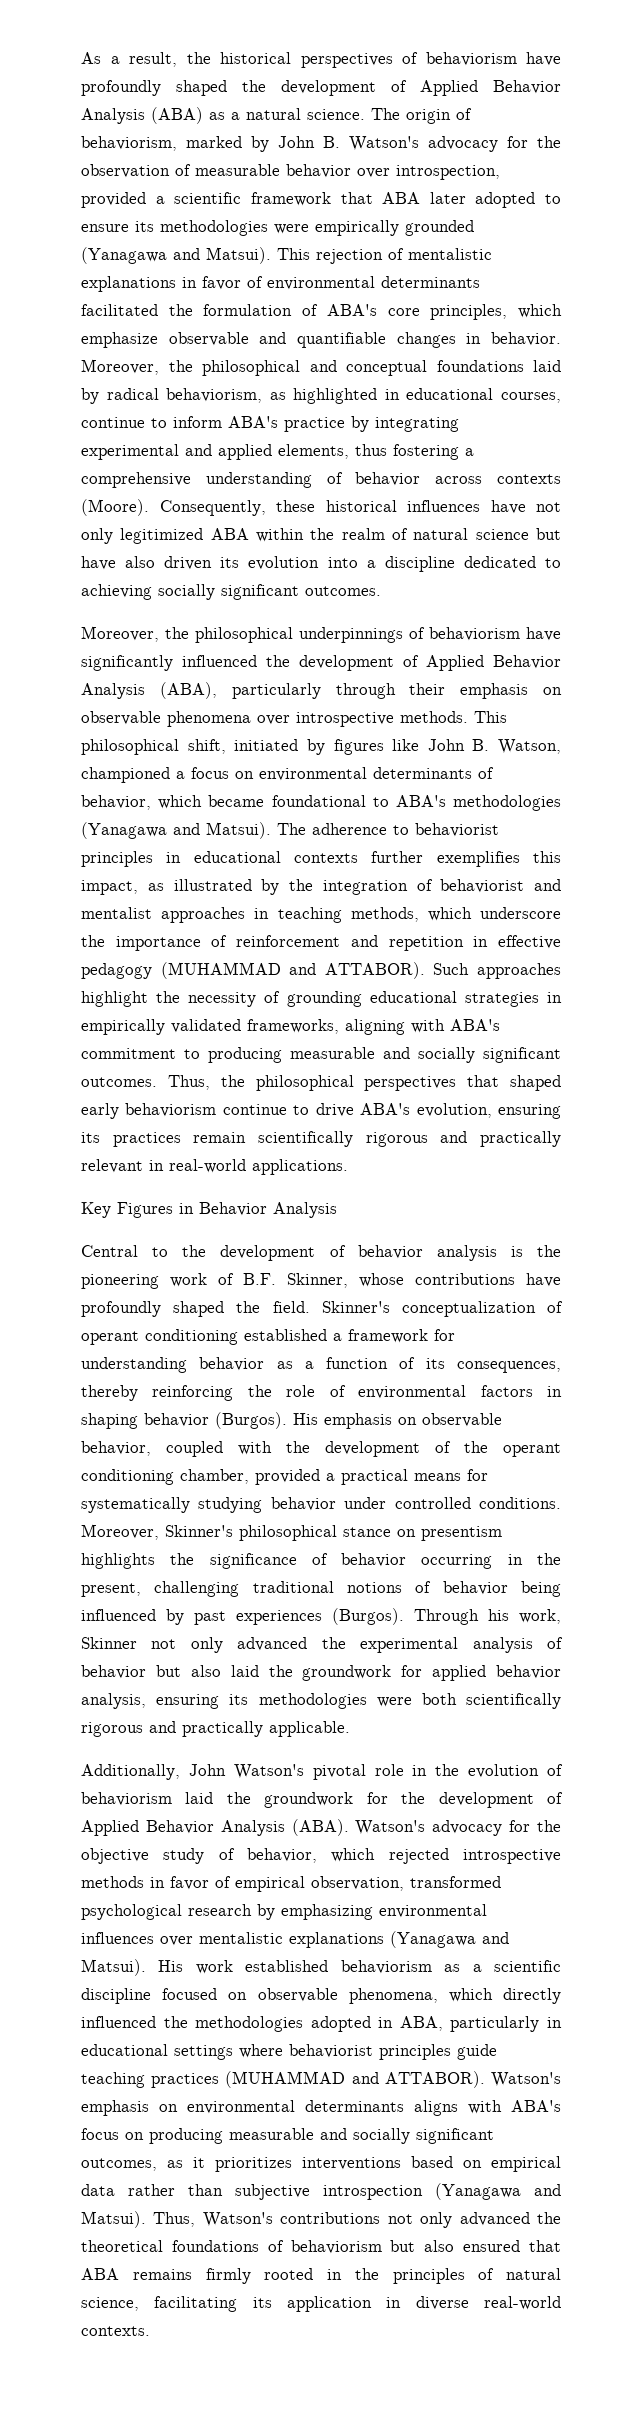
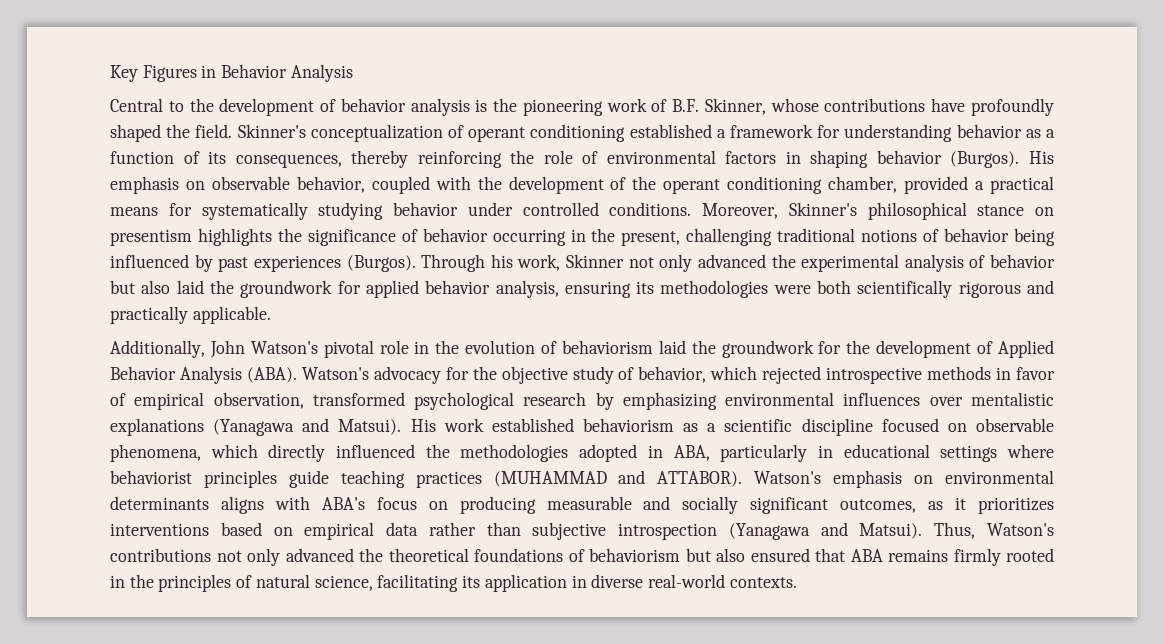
- As a result, the historical perspectives of behaviorism have profoundly shaped the development of Applied Behavior Analysis (ABA) as a natural science. The origin of behaviorism, marked by John B. Watson's advocacy for the observation of measurable behavior over introspection, provided a scientific framework that ABA later adopted to ensure its methodologies were empirically grounded (Yanagawa and Matsui). This rejection of mentalistic explanations in favor of environmental determinants facilitated the formulation of ABA's core principles, which emphasize observable and quantifiable changes in behavior. Moreover, the philosophical and conceptual foundations laid by radical behaviorism, as highlighted in educational courses, continue to inform ABA's practice by integrating experimental and applied elements, thus fostering a comprehensive understanding of behavior across contexts (Moore). Consequently, these historical influences have not only legitimized ABA within the realm of natural science but have also driven its evolution into a discipline dedicated to achieving socially significant outcomes.
- Moreover, the philosophical underpinnings of behaviorism have significantly influenced the development of Applied Behavior Analysis (ABA), particularly through their emphasis on observable phenomena over introspective methods. This philosophical shift, initiated by figures like John B. Watson, championed a focus on environmental determinants of behavior, which became foundational to ABA's methodologies (Yanagawa and Matsui). The adherence to behaviorist principles in educational contexts further exemplifies this impact, as illustrated by the integration of behaviorist and mentalist approaches in teaching methods, which underscore the importance of reinforcement and repetition in effective pedagogy (MUHAMMAD and ATTABOR). Such approaches highlight the necessity of grounding educational strategies in empirically validated frameworks, aligning with ABA's commitment to producing measurable and socially significant outcomes. Thus, the philosophical perspectives that shaped early behaviorism continue to drive ABA's evolution, ensuring its practices remain scientifically rigorous and practically relevant in real-world applications.

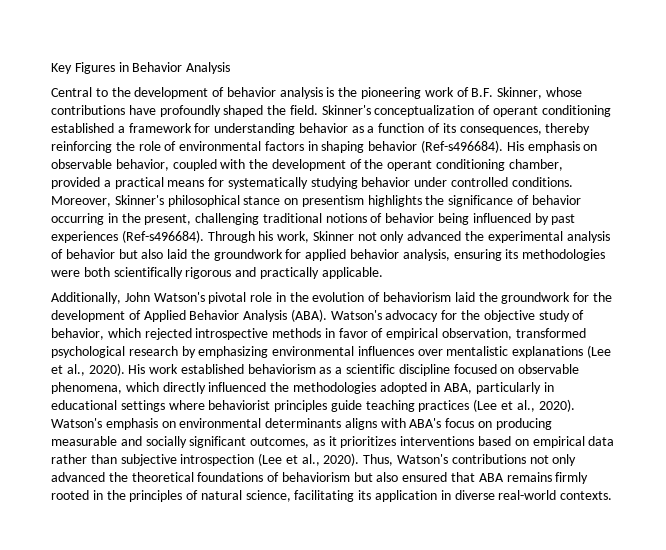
- Skinner's conceptualization of operant conditioning established a framework for understanding behavior as a function of its consequences, thereby reinforcing the role of environmental factors in shaping behavior (Burgos).
+ Skinner's conceptualization of operant conditioning established a framework for understanding behavior as a function of its consequences, thereby reinforcing the role of environmental factors in shaping behavior (Ref-s496684).
- Moreover, Skinner's philosophical stance on presentism highlights the significance of behavior occurring in the present, challenging traditional notions of behavior being influenced by past experiences (Burgos).
+ Moreover, Skinner's philosophical stance on presentism highlights the significance of behavior occurring in the present, challenging traditional notions of behavior being influenced by past experiences (Ref-s496684).
- Watson's advocacy for the objective study of behavior, which rejected introspective methods in favor of empirical observation, transformed psychological research by emphasizing environmental influences over mentalistic explanations (Yanagawa and Matsui).
+ Watson's advocacy for the objective study of behavior, which rejected introspective methods in favor of empirical observation, transformed psychological research by emphasizing environmental influences over mentalistic explanations (Lee et al., 2020).
- His work established behaviorism as a scientific discipline focused on observable phenomena, which directly influenced the methodologies adopted in ABA, particularly in educational settings where behaviorist principles guide teaching practices (MUHAMMAD and ATTABOR).
+ His work established behaviorism as a scientific discipline focused on observable phenomena, which directly influenced the methodologies adopted in ABA, particularly in educational settings where behaviorist principles guide teaching practices (Lee et al., 2020).
- Watson's emphasis on environmental determinants aligns with ABA's focus on producing measurable and socially significant outcomes, as it prioritizes interventions based on empirical data rather than subjective introspection (Yanagawa and Matsui).
+ Watson's emphasis on environmental determinants aligns with ABA's focus on producing measurable and socially significant outcomes, as it prioritizes interventions based on empirical data rather than subjective introspection (Lee et al., 2020).

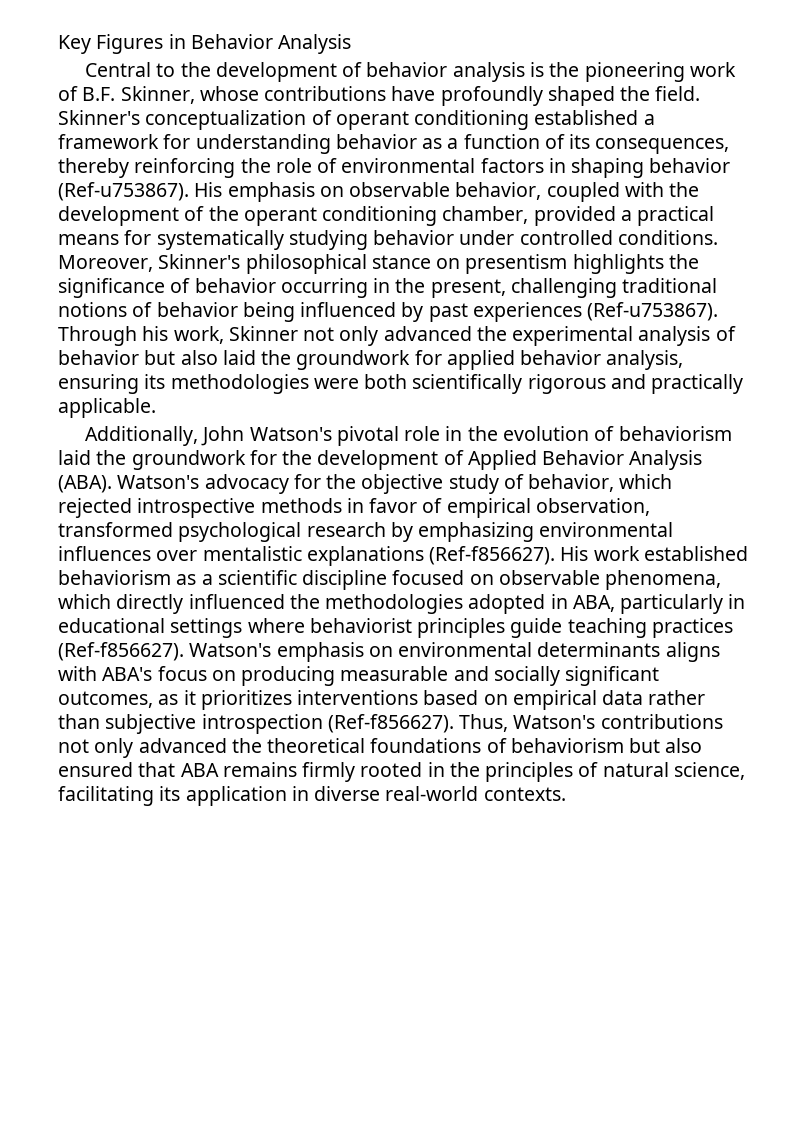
- Skinner's conceptualization of operant conditioning established a framework for understanding behavior as a function of its consequences, thereby reinforcing the role of environmental factors in shaping behavior (Ref-s496684).
+ Skinner's conceptualization of operant conditioning established a framework for understanding behavior as a function of its consequences, thereby reinforcing the role of environmental factors in shaping behavior (Ref-u753867).
- Moreover, Skinner's philosophical stance on presentism highlights the significance of behavior occurring in the present, challenging traditional notions of behavior being influenced by past experiences (Ref-s496684).
+ Moreover, Skinner's philosophical stance on presentism highlights the significance of behavior occurring in the present, challenging traditional notions of behavior being influenced by past experiences (Ref-u753867).
- Watson's advocacy for the objective study of behavior, which rejected introspective methods in favor of empirical observation, transformed psychological research by emphasizing environmental influences over mentalistic explanations (Lee et al., 2020).
+ Watson's advocacy for the objective study of behavior, which rejected introspective methods in favor of empirical observation, transformed psychological research by emphasizing environmental influences over mentalistic explanations (Ref-f856627).
- His work established behaviorism as a scientific discipline focused on observable phenomena, which directly influenced the methodologies adopted in ABA, particularly in educational settings where behaviorist principles guide teaching practices (Lee et al., 2020).
+ His work established behaviorism as a scientific discipline focused on observable phenomena, which directly influenced the methodologies adopted in ABA, particularly in educational settings where behaviorist principles guide teaching practices (Ref-f856627).
- Watson's emphasis on environmental determinants aligns with ABA's focus on producing measurable and socially significant outcomes, as it prioritizes interventions based on empirical data rather than subjective introspection (Lee et al., 2020).
+ Watson's emphasis on environmental determinants aligns with ABA's focus on producing measurable and socially significant outcomes, as it prioritizes interventions based on empirical data rather than subjective introspection (Ref-f856627).

